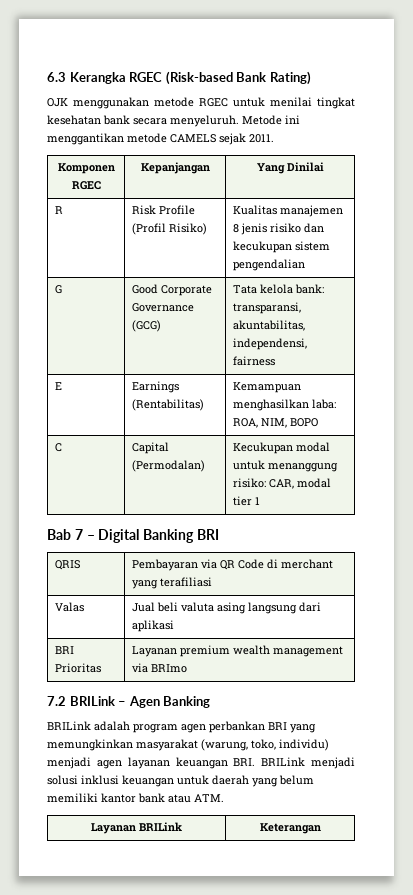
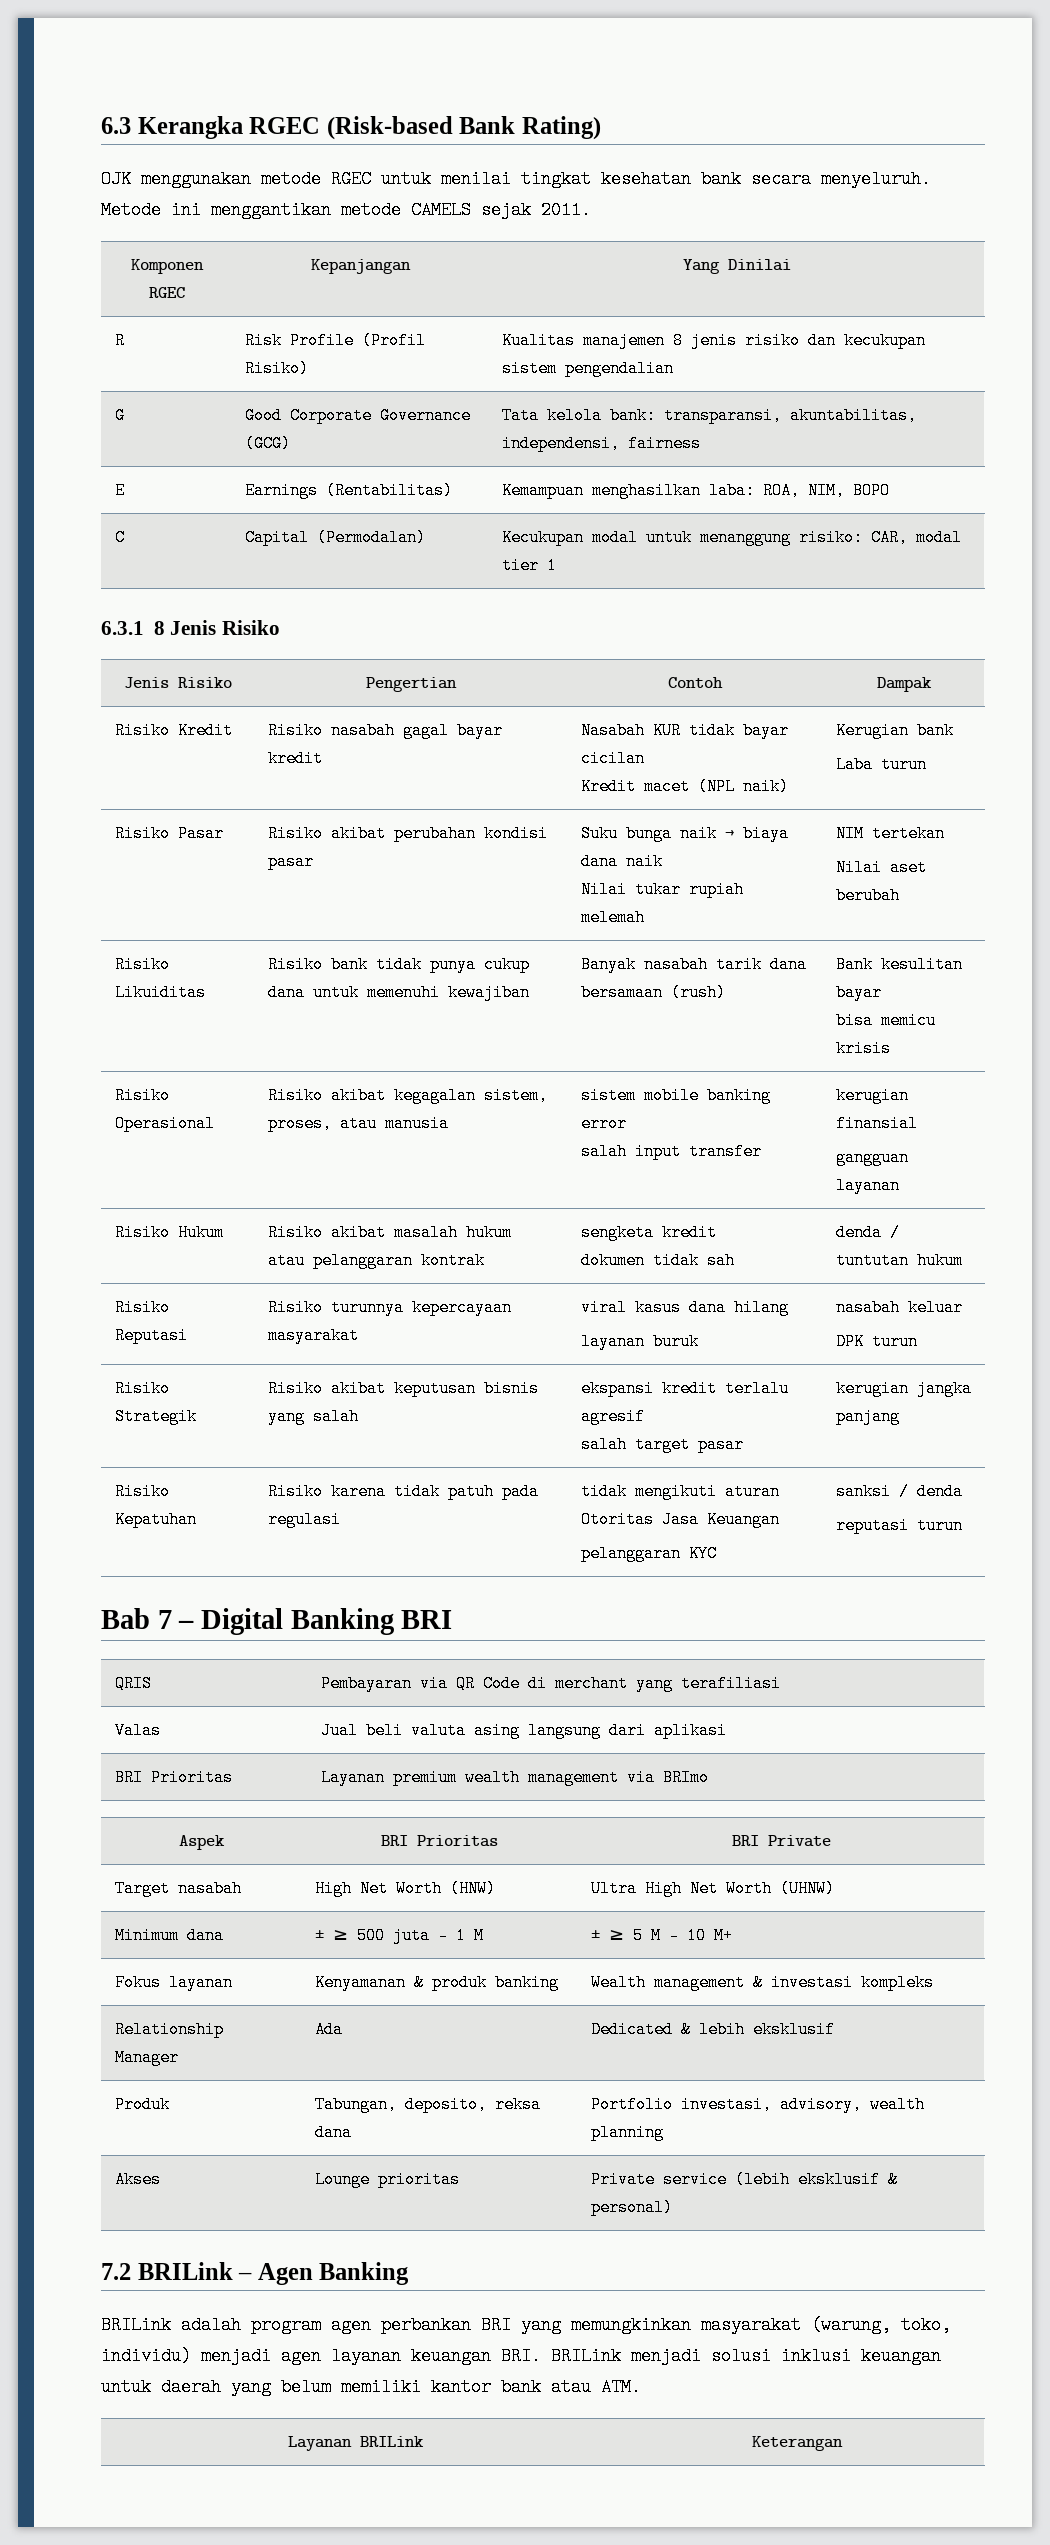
+ 6.3.1 8 Jenis Risiko
+ Jenis Risiko | Pengertian | Contoh | Dampak
+ Risiko Kredit | Risiko nasabah gagal bayar kredit | Nasabah KUR tidak bayar cicilan
+ Kredit macet (NPL naik) | Kerugian bank
+ Laba turun
+ Risiko Pasar | Risiko akibat perubahan kondisi pasar | Suku bunga naik → biaya dana naik
+ Nilai tukar rupiah melemah | NIM tertekan
+ Nilai aset berubah
+ Risiko Likuiditas | Risiko bank tidak punya cukup dana untuk memenuhi kewajiban | Banyak nasabah tarik dana bersamaan (rush) | Bank kesulitan bayar
+ bisa memicu krisis
+ Risiko Operasional | Risiko akibat kegagalan sistem, proses, atau manusia | sistem mobile banking error
+ salah input transfer | kerugian finansial
+ gangguan layanan
+ Risiko Hukum | Risiko akibat masalah hukum atau pelanggaran kontrak | sengketa kredit
+ dokumen tidak sah | denda / tuntutan hukum
+ Risiko Reputasi | Risiko turunnya kepercayaan masyarakat | viral kasus dana hilang
+ layanan buruk | nasabah keluar
+ DPK turun
+ Risiko Strategik | Risiko akibat keputusan bisnis yang salah | ekspansi kredit terlalu agresif
+ salah target pasar | kerugian jangka panjang
+ Risiko Kepatuhan | Risiko karena tidak patuh pada regulasi | tidak mengikuti aturan Otoritas Jasa Keuangan
+ pelanggaran KYC | sanksi / denda
+ reputasi turun
+ Aspek | BRI Prioritas | BRI Private
+ Target nasabah | High Net Worth (HNW) | Ultra High Net Worth (UHNW)
+ Minimum dana | ± ≥ 500 juta – 1 M | ± ≥ 5 M – 10 M+
+ Fokus layanan | Kenyamanan & produk banking | Wealth management & investasi kompleks
+ Relationship Manager | Ada | Dedicated & lebih eksklusif
+ Produk | Tabungan, deposito, reksa dana | Portfolio investasi, advisory, wealth planning
+ Akses | Lounge prioritas | Private service (lebih eksklusif & personal)

